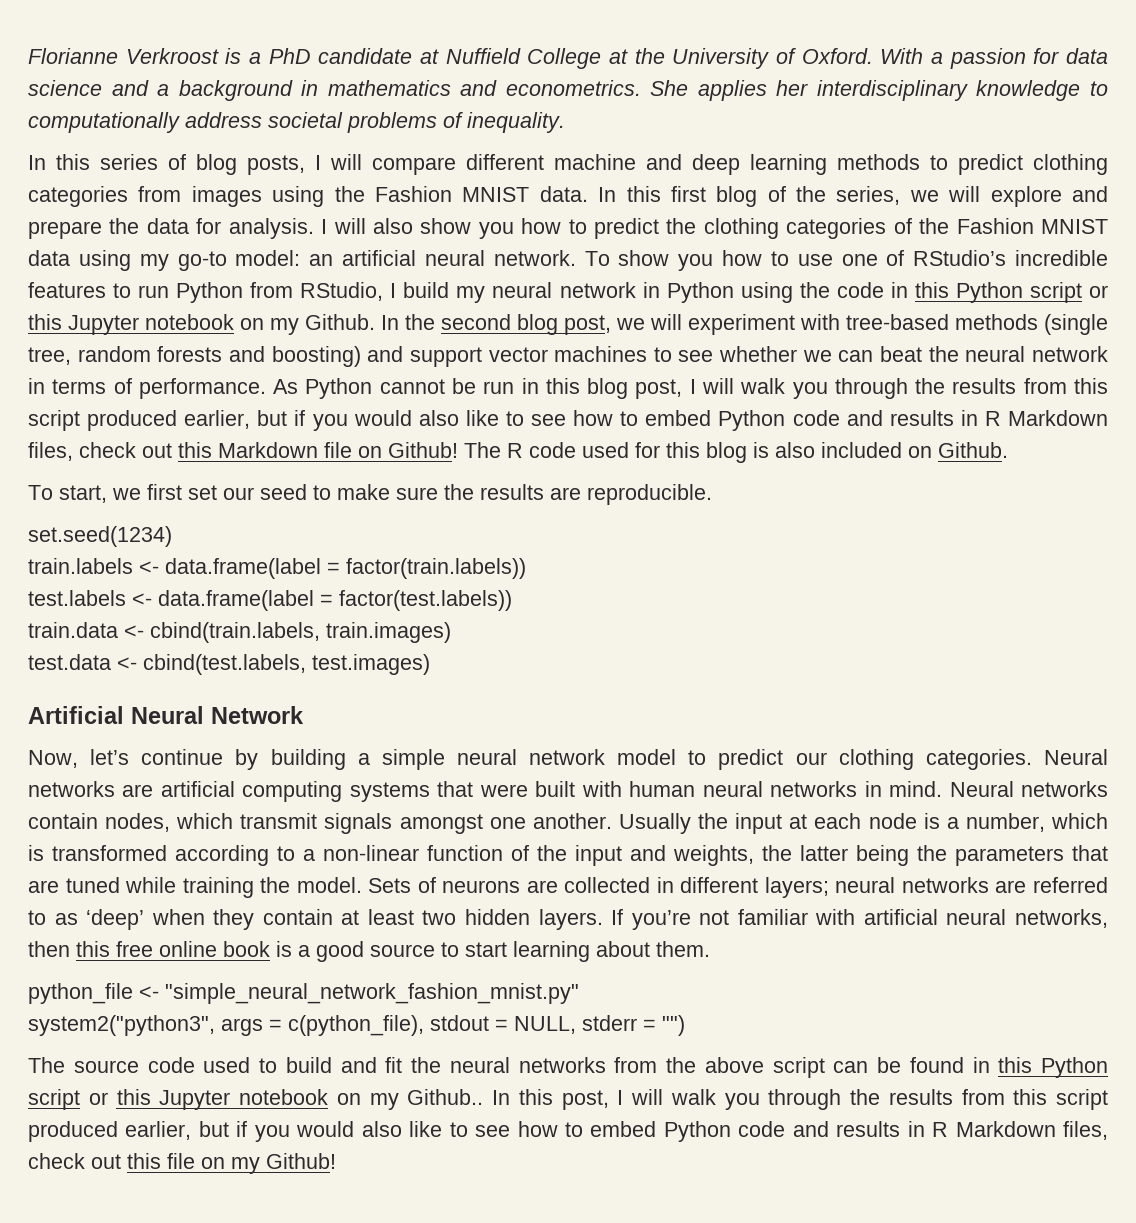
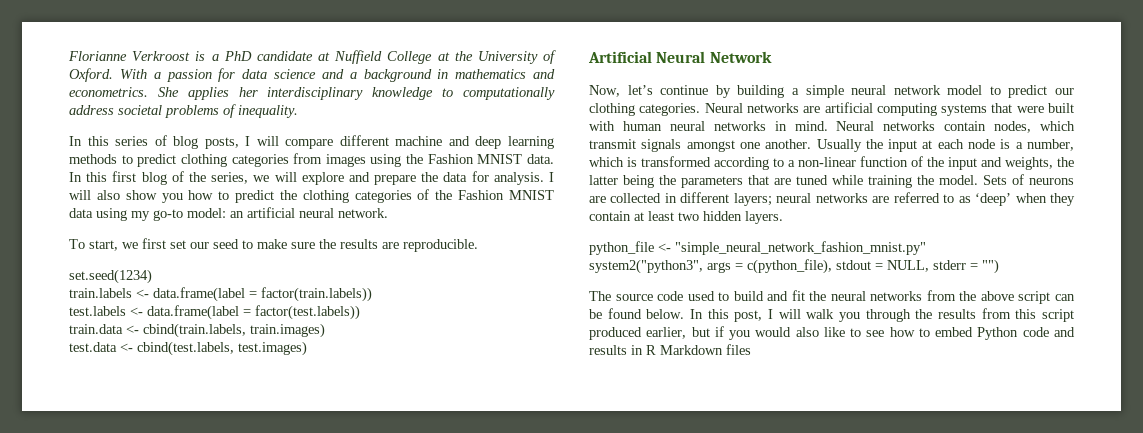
- To show you how to use one of RStudio’s incredible features to run Python from RStudio, I build my neural network in Python using the code in this Python script or this Jupyter notebook on my Github. In the second blog post, we will experiment with tree-based methods (single tree, random forests and boosting) and support vector machines to see whether we can beat the neural network in terms of performance. As Python cannot be run in this blog post, I will walk you through the results from this script produced earlier, but if you would also like to see how to embed Python code and results in R Markdown files, check out this Markdown file on Github! The R code used for this blog is also included on Github.
- If you’re not familiar with artificial neural networks, then this free online book is a good source to start learning about them.
- The source code used to build and fit the neural networks from the above script can be found in this Python script or this Jupyter notebook on my Github..
+ The source code used to build and fit the neural networks from the above script can be found below.
- In this post, I will walk you through the results from this script produced earlier, but if you would also like to see how to embed Python code and results in R Markdown files, check out this file on my Github!
+ In this post, I will walk you through the results from this script produced earlier, but if you would also like to see how to embed Python code and results in R Markdown files

